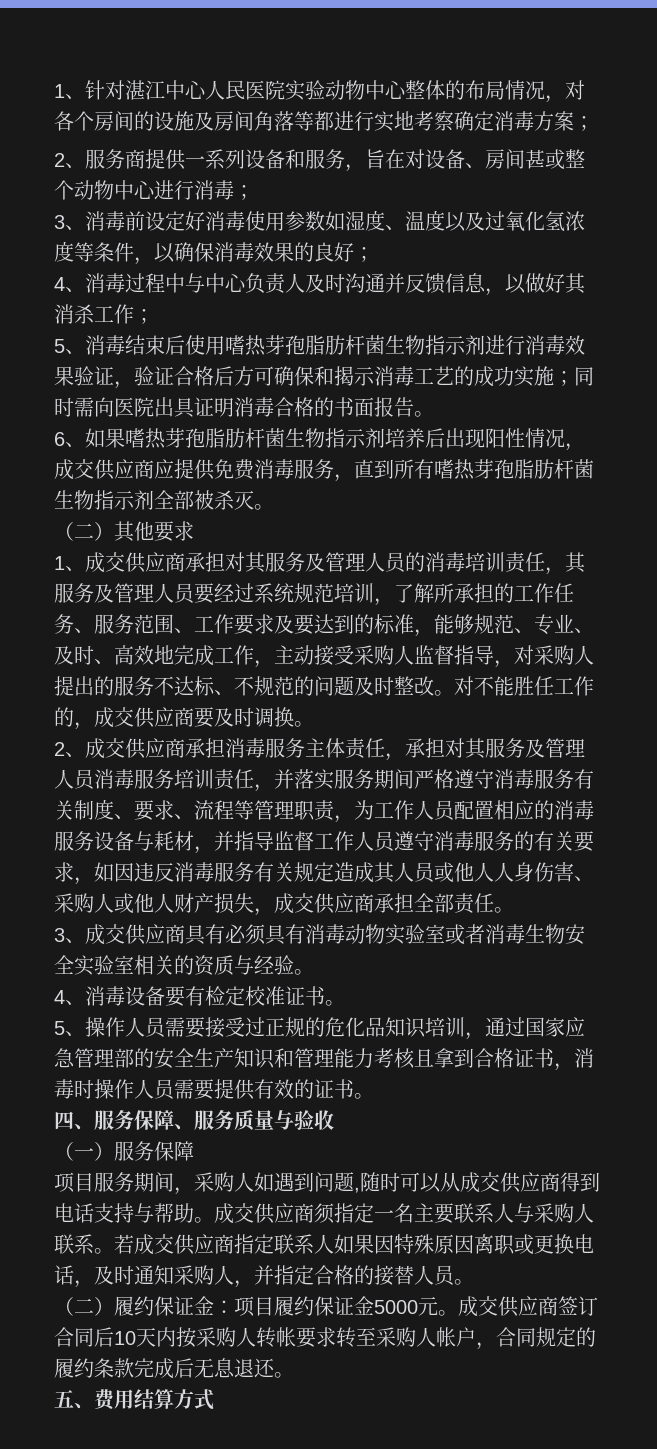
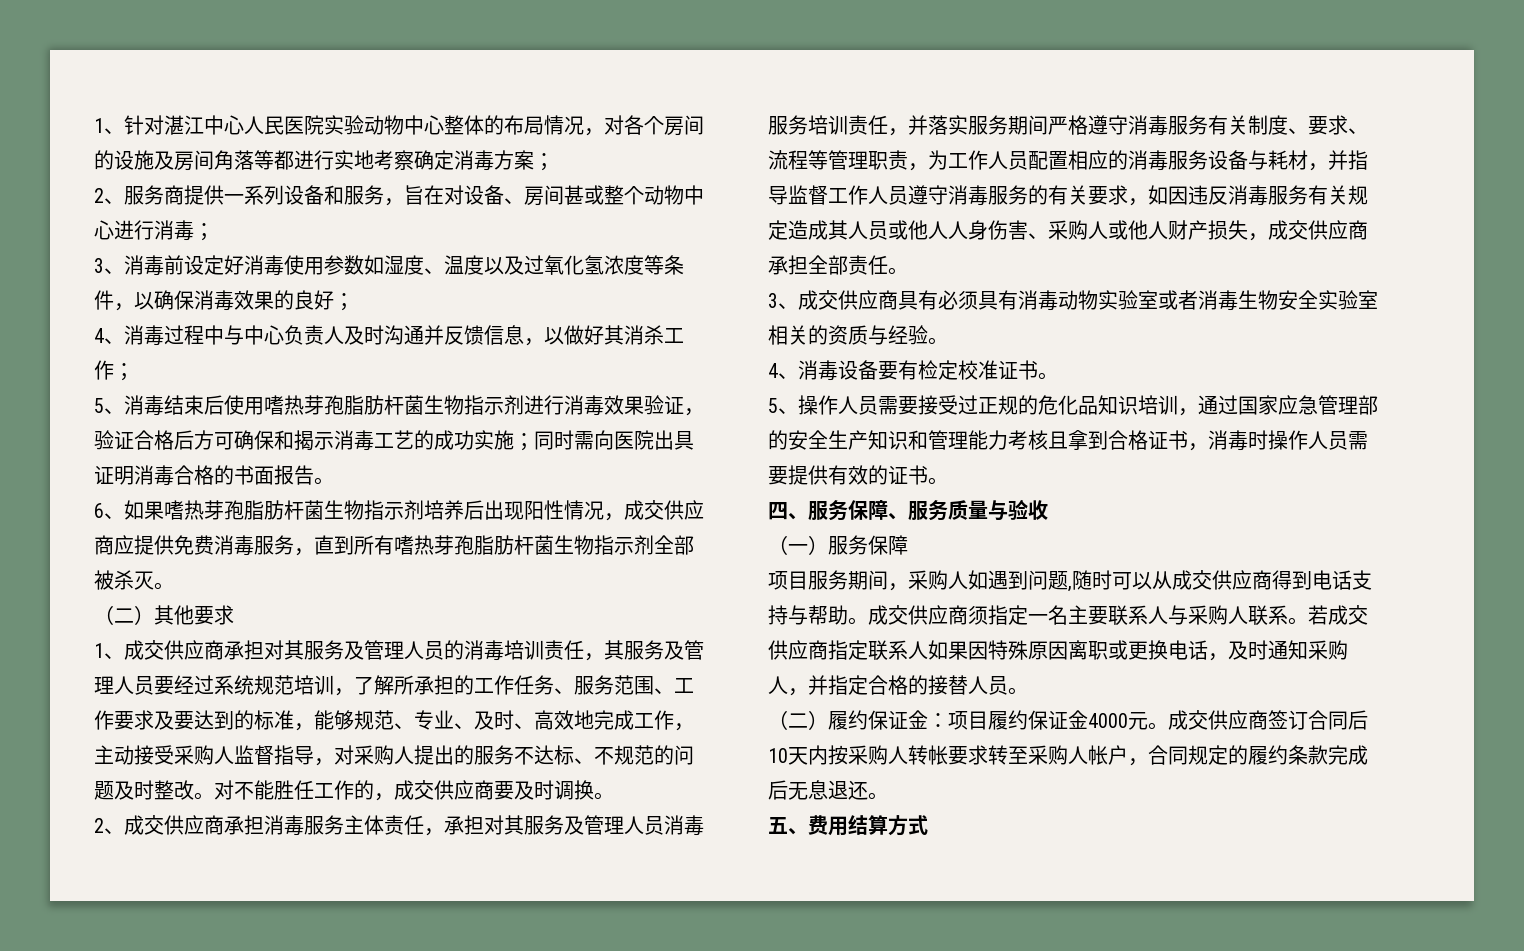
- （二）履约保证金：项目履约保证金5000元。
+ （二）履约保证金：项目履约保证金4000元。

